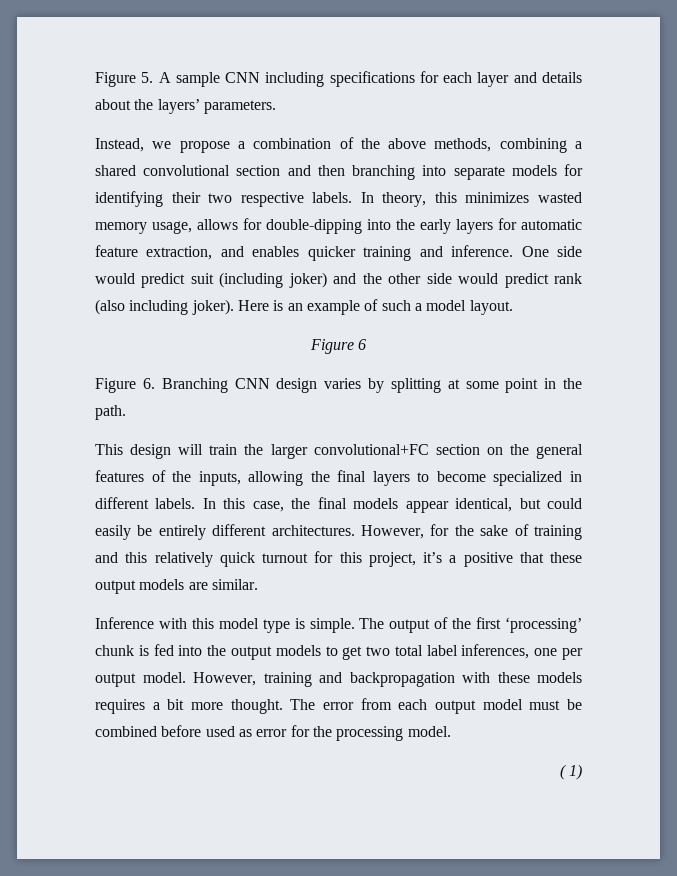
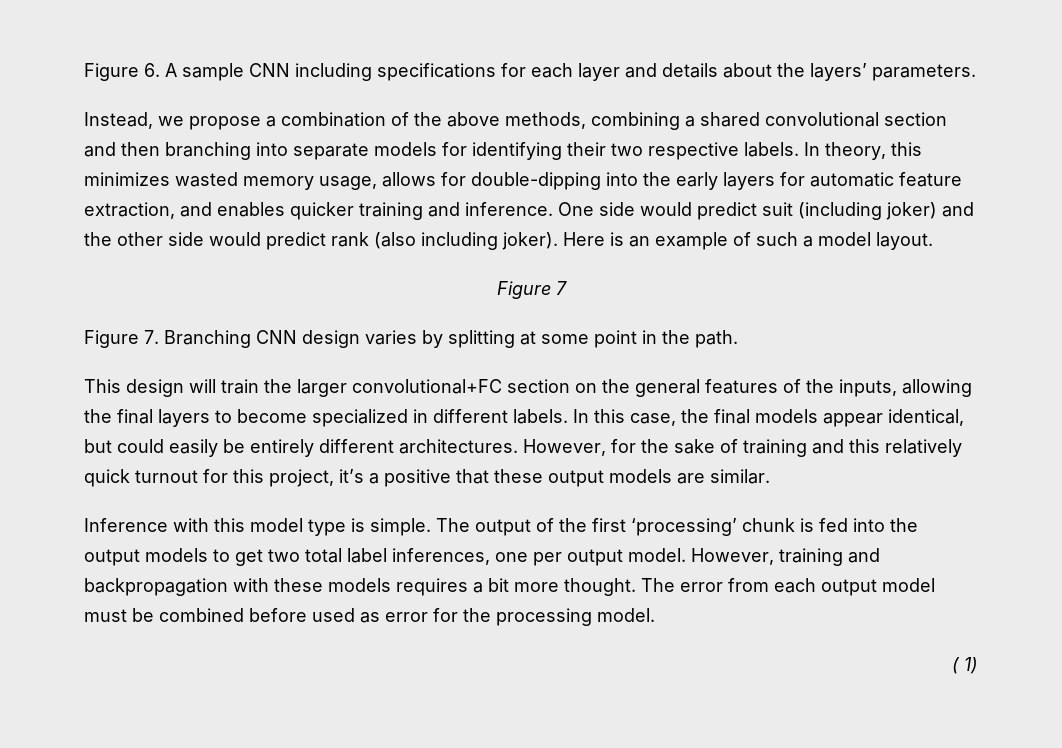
- Figure 5. A sample CNN including specifications for each layer and details about the layers’ parameters.
+ Figure 6. A sample CNN including specifications for each layer and details about the layers’ parameters.
- Figure 6
- Figure 6. Branching CNN design varies by splitting at some point in the path.
+ Figure 7
+ Figure 7. Branching CNN design varies by splitting at some point in the path.

